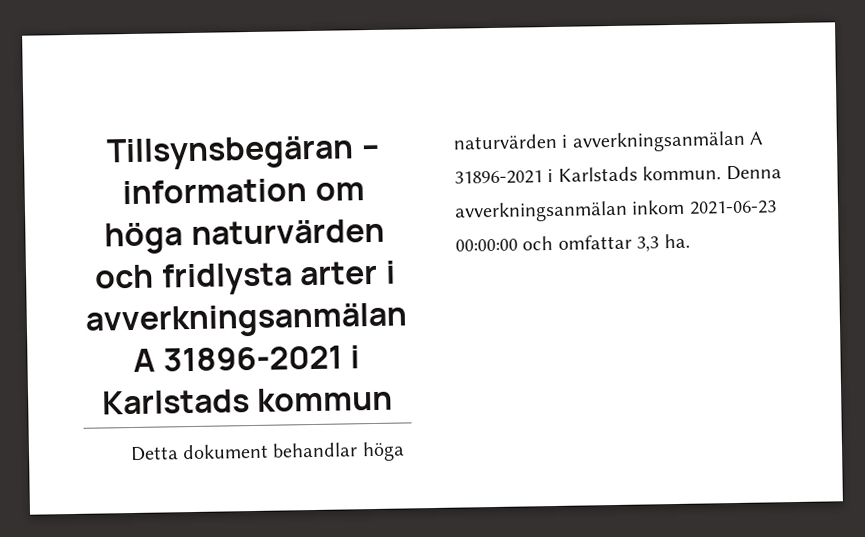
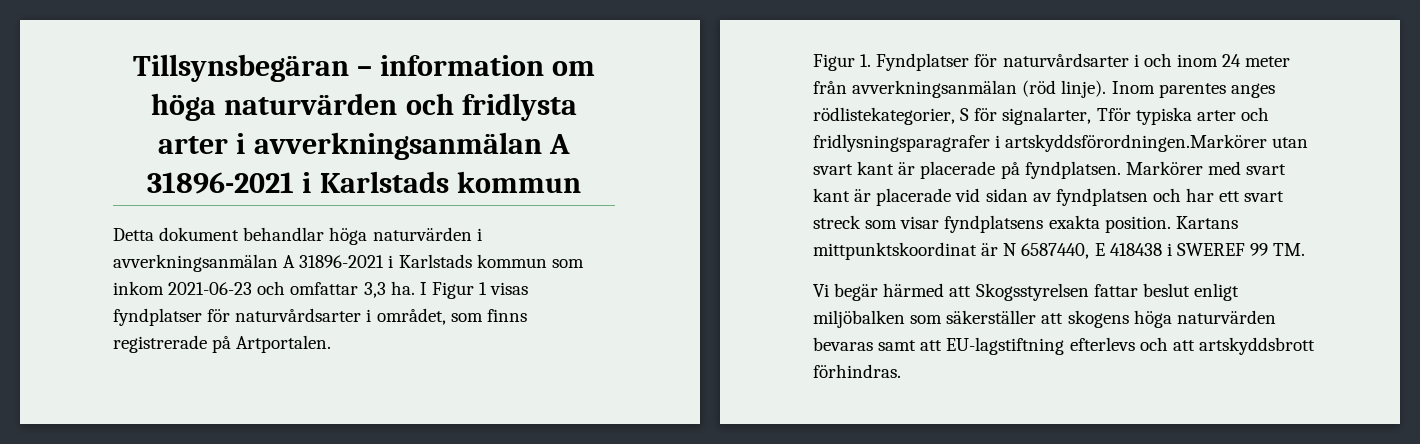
- Detta dokument behandlar höga naturvärden i avverkningsanmälan A 31896-2021 i Karlstads kommun. Denna avverkningsanmälan inkom 2021-06-23 00:00:00 och omfattar 3,3 ha.
+ Detta dokument behandlar höga naturvärden i avverkningsanmälan A 31896-2021 i Karlstads kommun som inkom 2021-06-23 och omfattar 3,3 ha.
+ I Figur 1 visas fyndplatser för naturvårdsarter i området, som finns registrerade på Artportalen.
+ Figur 1. Fyndplatser för naturvårdsarter i och inom 24 meter från avverkningsanmälan (röd linje). Inom parentes anges rödlistekategorier, S för signalarter, Tför typiska arter och fridlysningsparagrafer i artskyddsförordningen.Markörer utan svart kant är placerade på fyndplatsen. Markörer med svart kant är placerade vid sidan av fyndplatsen och har ett svart streck som visar fyndplatsens exakta position. Kartans mittpunktskoordinat är N 6587440, E 418438 i SWEREF 99 TM.
+ Vi begär härmed att Skogsstyrelsen fattar beslut enligt miljöbalken som säkerställer att skogens höga naturvärden bevaras samt att EU-lagstiftning efterlevs och att artskyddsbrott förhindras.

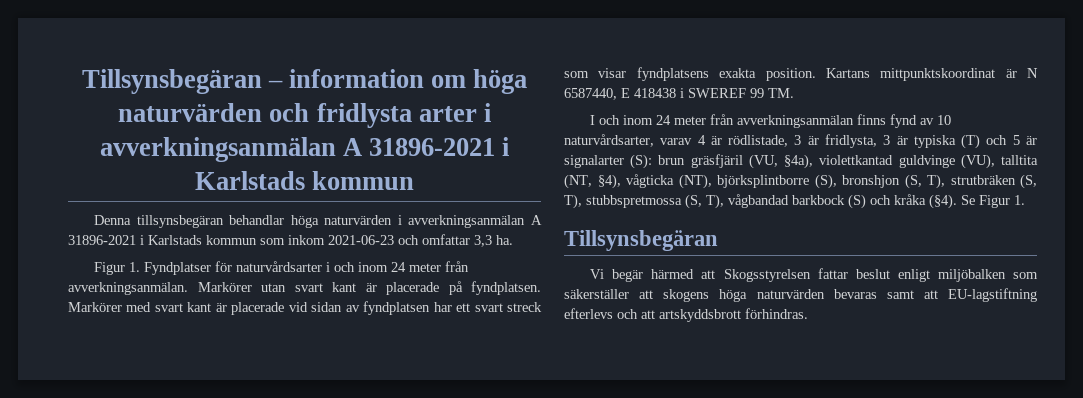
- Detta dokument behandlar höga naturvärden i avverkningsanmälan A 31896-2021 i Karlstads kommun som inkom 2021-06-23 och omfattar 3,3 ha. I Figur 1 visas fyndplatser för naturvårdsarter i området, som finns registrerade på Artportalen.
+ Denna tillsynsbegäran behandlar höga naturvärden i avverkningsanmälan A 31896-2021 i Karlstads kommun som inkom 2021-06-23 och omfattar 3,3 ha.
- Figur 1. Fyndplatser för naturvårdsarter i och inom 24 meter från avverkningsanmälan (röd linje). Inom parentes anges rödlistekategorier, S för signalarter, Tför typiska arter och fridlysningsparagrafer i artskyddsförordningen.Markörer utan svart kant är placerade på fyndplatsen.
+ Figur 1. Fyndplatser för naturvårdsarter i och inom 24 meter från avverkningsanmälan. Markörer utan svart kant är placerade på fyndplatsen.
- Markörer med svart kant är placerade vid sidan av fyndplatsen och har ett svart streck som visar fyndplatsens exakta position.
+ Markörer med svart kant är placerade vid sidan av fyndplatsen har ett svart streck som visar fyndplatsens exakta position.
+ I och inom 24 meter från avverkningsanmälan finns fynd av 10 naturvårdsarter, varav 4 är rödlistade, 3 är fridlysta, 3 är typiska (T) och 5 är signalarter (S): brun gräsfjäril (VU, §4a), violettkantad guldvinge (VU), talltita (NT, §4), vågticka (NT), björksplintborre (S), bronshjon (S, T), strutbräken (S, T), stubbspretmossa (S, T), vågbandad barkbock (S) och kråka (§4). Se Figur 1.
+ Tillsynsbegäran

